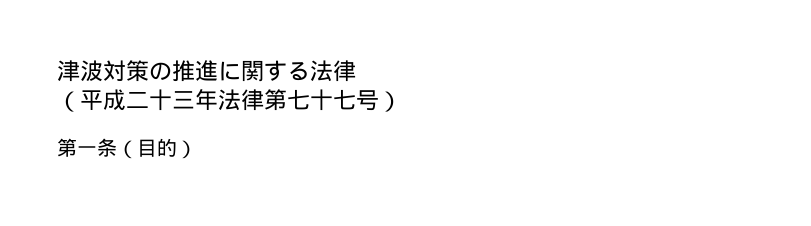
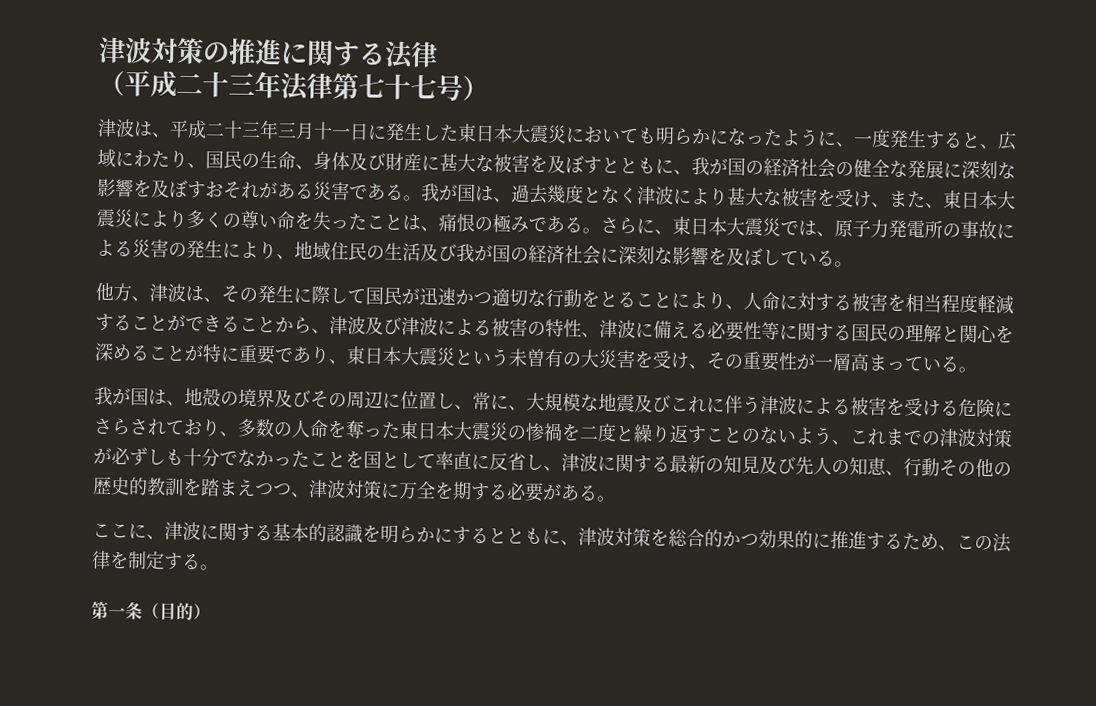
+ 津波は、平成二十三年三月十一日に発生した東日本大震災においても明らかになったように、一度発生すると、広域にわたり、国民の生命、身体及び財産に甚大な被害を及ぼすとともに、我が国の経済社会の健全な発展に深刻な影響を及ぼすおそれがある災害である。我が国は、過去幾度となく津波により甚大な被害を受け、また、東日本大震災により多くの尊い命を失ったことは、痛恨の極みである。さらに、東日本大震災では、原子力発電所の事故による災害の発生により、地域住民の生活及び我が国の経済社会に深刻な影響を及ぼしている。
+ 他方、津波は、その発生に際して国民が迅速かつ適切な行動をとることにより、人命に対する被害を相当程度軽減することができることから、津波及び津波による被害の特性、津波に備える必要性等に関する国民の理解と関心を深めることが特に重要であり、東日本大震災という未曽有の大災害を受け、その重要性が一層高まっている。
+ 我が国は、地殻の境界及びその周辺に位置し、常に、大規模な地震及びこれに伴う津波による被害を受ける危険にさらされており、多数の人命を奪った東日本大震災の惨禍を二度と繰り返すことのないよう、これまでの津波対策が必ずしも十分でなかったことを国として率直に反省し、津波に関する最新の知見及び先人の知恵、行動その他の歴史的教訓を踏まえつつ、津波対策に万全を期する必要がある。
+ ここに、津波に関する基本的認識を明らかにするとともに、津波対策を総合的かつ効果的に推進するため、この法律を制定する。

